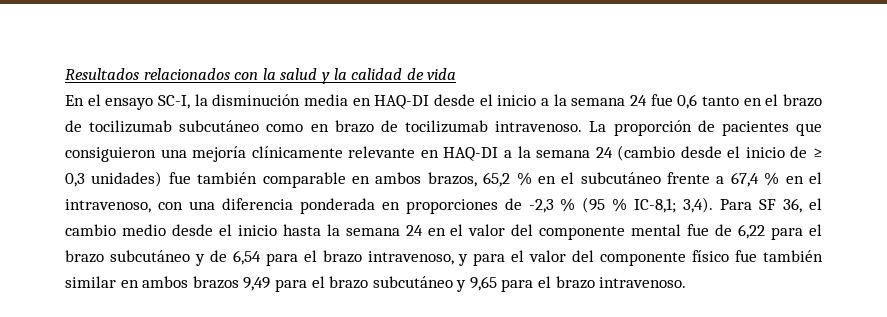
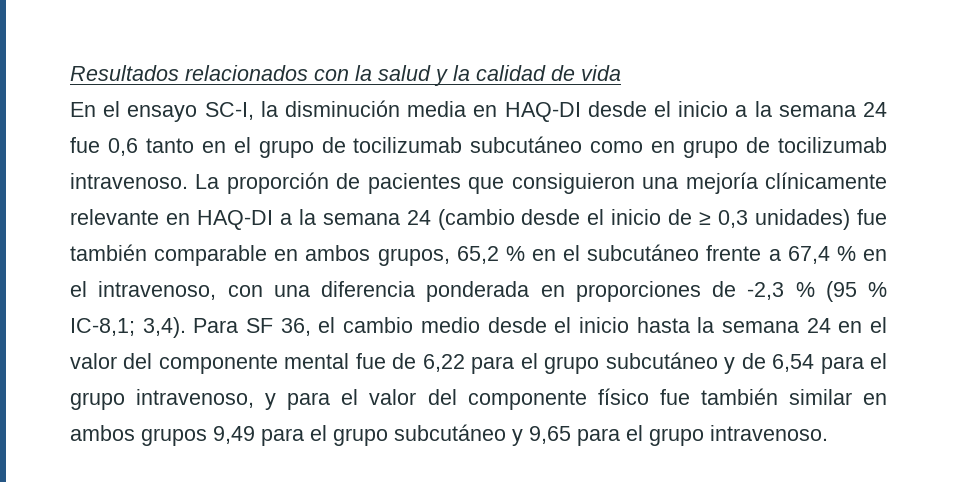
- En el ensayo SC-I, la disminución media en HAQ-DI desde el inicio a la semana 24 fue 0,6 tanto en el brazo de tocilizumab subcutáneo como en brazo de tocilizumab intravenoso.
+ En el ensayo SC-I, la disminución media en HAQ-DI desde el inicio a la semana 24 fue 0,6 tanto en el grupo de tocilizumab subcutáneo como en grupo de tocilizumab intravenoso.
- La proporción de pacientes que consiguieron una mejoría clínicamente relevante en HAQ-DI a la semana 24 (cambio desde el inicio de ≥ 0,3 unidades) fue también comparable en ambos brazos, 65,2 % en el subcutáneo frente a 67,4 % en el intravenoso, con una diferencia ponderada en proporciones de -2,3 % (95 % IC-8,1; 3,4).
+ La proporción de pacientes que consiguieron una mejoría clínicamente relevante en HAQ-DI a la semana 24 (cambio desde el inicio de ≥ 0,3 unidades) fue también comparable en ambos grupos, 65,2 % en el subcutáneo frente a 67,4 % en el intravenoso, con una diferencia ponderada en proporciones de -2,3 % (95 % IC-8,1; 3,4).
- Para SF 36, el cambio medio desde el inicio hasta la semana 24 en el valor del componente mental fue de 6,22 para el brazo subcutáneo y de 6,54 para el brazo intravenoso, y para el valor del componente físico fue también similar en ambos brazos 9,49 para el brazo subcutáneo y 9,65 para el brazo intravenoso.
+ Para SF 36, el cambio medio desde el inicio hasta la semana 24 en el valor del componente mental fue de 6,22 para el grupo subcutáneo y de 6,54 para el grupo intravenoso, y para el valor del componente físico fue también similar en ambos grupos 9,49 para el grupo subcutáneo y 9,65 para el grupo intravenoso.

